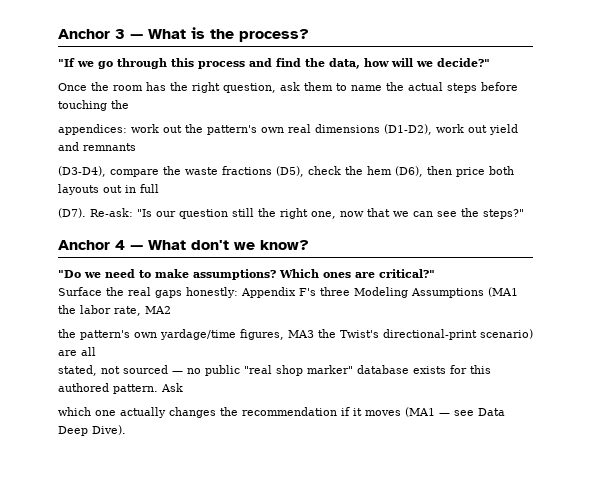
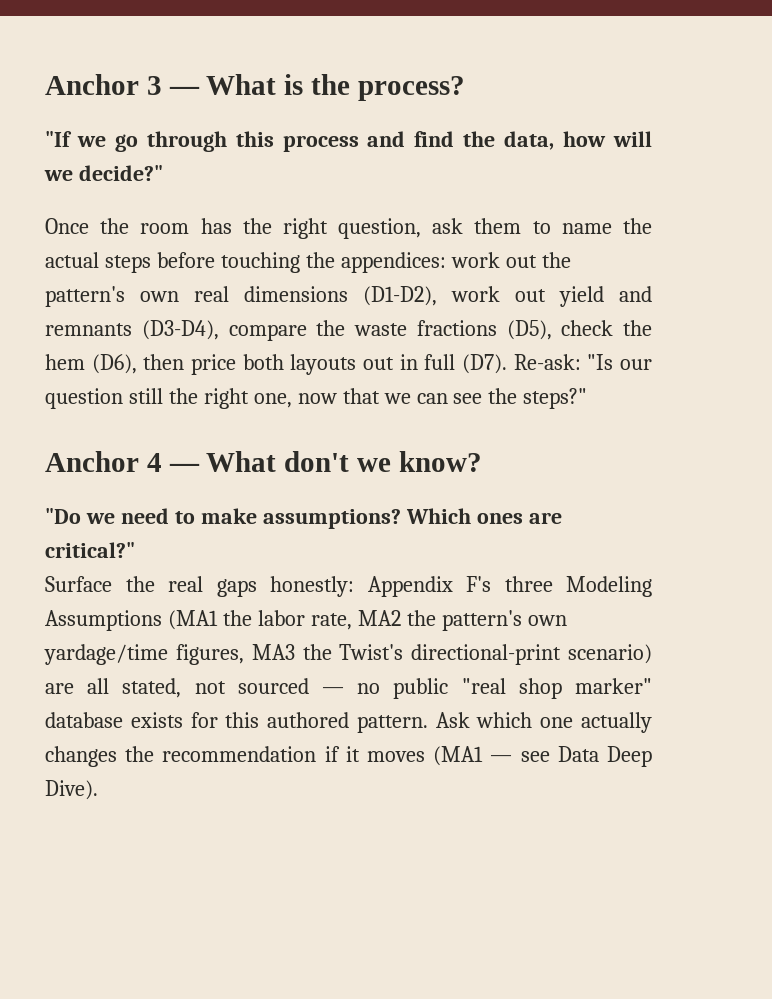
- Once the room has the right question, ask them to name the actual steps before touching the
- appendices:
+ Once the room has the right question, ask them to name the actual steps before touching the appendices:
- work out the pattern's own real dimensions (D1-D2), work out yield and remnants
- (D3-D4), compare the waste fractions (D5), check the hem (D6), then price both layouts out in full
- (D7). Re-ask:
+ work out the pattern's own real dimensions (D1-D2), work out yield and remnants (D3-D4), compare the waste fractions (D5), check the hem (D6), then price both layouts out in full (D7). Re-ask:
- Surface the real gaps honestly: Appendix F's three Modeling Assumptions (MA1 the labor rate, MA2
- the pattern's own yardage/time figures, MA3 the Twist's directional-print scenario) are all
- stated, not sourced — no public "real shop marker" database exists for this authored pattern.
+ Surface the real gaps honestly: Appendix F's three Modeling Assumptions (MA1 the labor rate, MA2 the pattern's own yardage/time figures, MA3 the Twist's directional-print scenario) are all stated, not sourced — no public "real shop marker" database exists for this authored pattern.
- Ask
- which one actually changes the recommendation if it moves (MA1 — see Data Deep Dive).
+ Ask which one actually changes the recommendation if it moves (MA1 — see Data Deep Dive).

